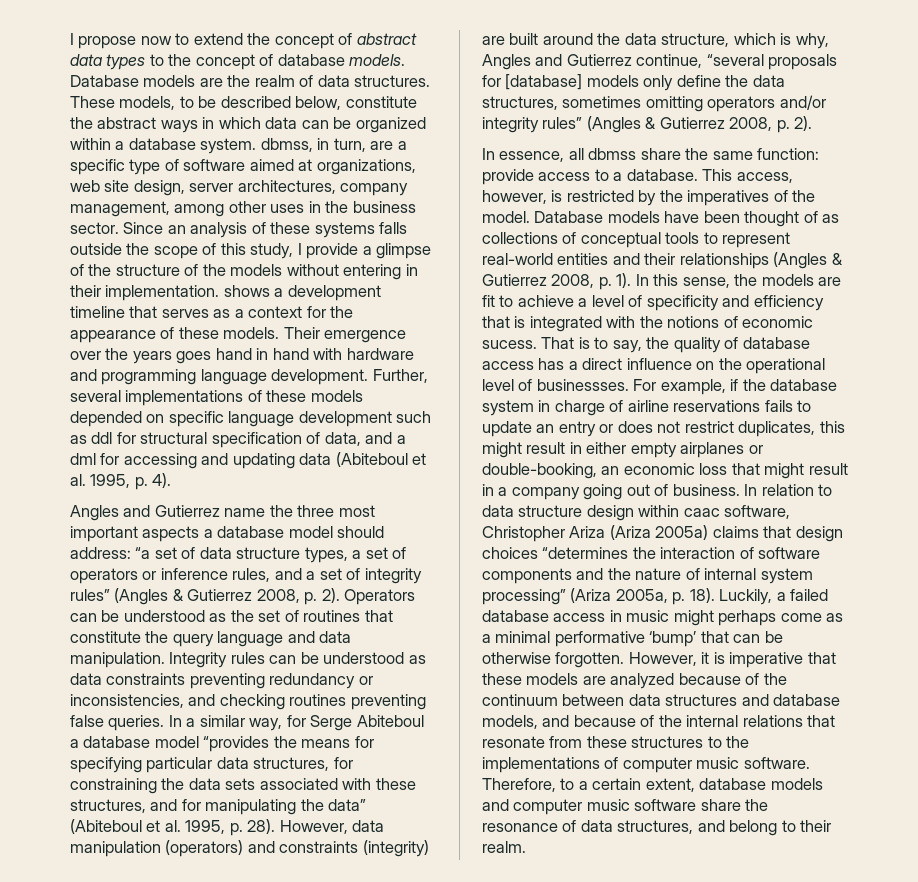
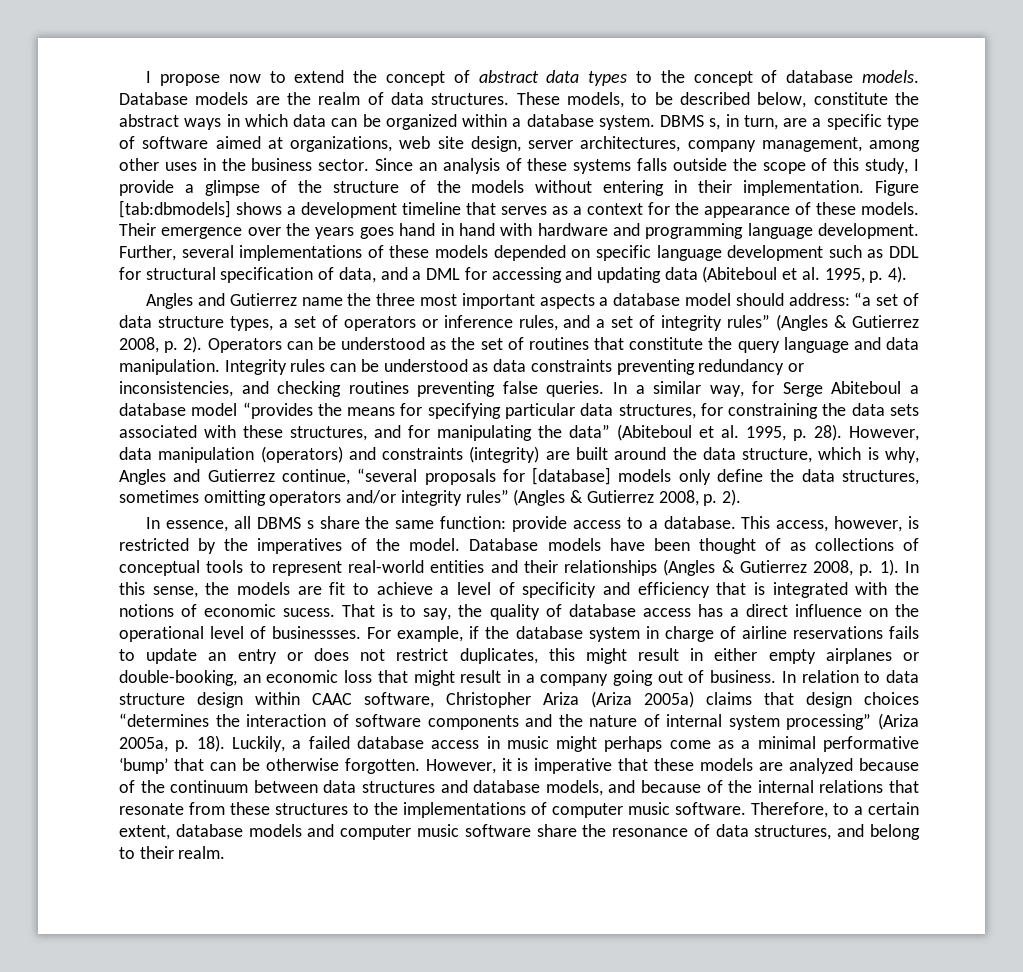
- These models, to be described below, constitute the abstract ways in which data can be organized within a database system. dbmss, in turn, are a specific type of software aimed at organizations, web site design, server architectures, company management, among other uses in the business sector.
+ These models, to be described below, constitute the abstract ways in which data can be organized within a database system. DBMS s, in turn, are a specific type of software aimed at organizations, web site design, server architectures, company management, among other uses in the business sector.
- Since an analysis of these systems falls outside the scope of this study, I provide a glimpse of the structure of the models without entering in their implementation. shows a development timeline that serves as a context for the appearance of these models.
+ Since an analysis of these systems falls outside the scope of this study, I provide a glimpse of the structure of the models without entering in their implementation. Figure [tab:dbmodels] shows a development timeline that serves as a context for the appearance of these models.
- Further, several implementations of these models depended on specific language development such as ddl for structural specification of data, and a dml for accessing and updating data (Abiteboul et al. 1995, p. 4).
+ Further, several implementations of these models depended on specific language development such as DDL for structural specification of data, and a DML for accessing and updating data (Abiteboul et al. 1995, p. 4).
- In essence, all dbmss share the same function: provide access to a database.
+ In essence, all DBMS s share the same function: provide access to a database.
- In relation to data structure design within caac software, Christopher Ariza (Ariza 2005a) claims that design choices “determines the interaction of software components and the nature of internal system processing” (Ariza 2005a, p. 18).
+ In relation to data structure design within CAAC software, Christopher Ariza (Ariza 2005a) claims that design choices “determines the interaction of software components and the nature of internal system processing” (Ariza 2005a, p. 18).

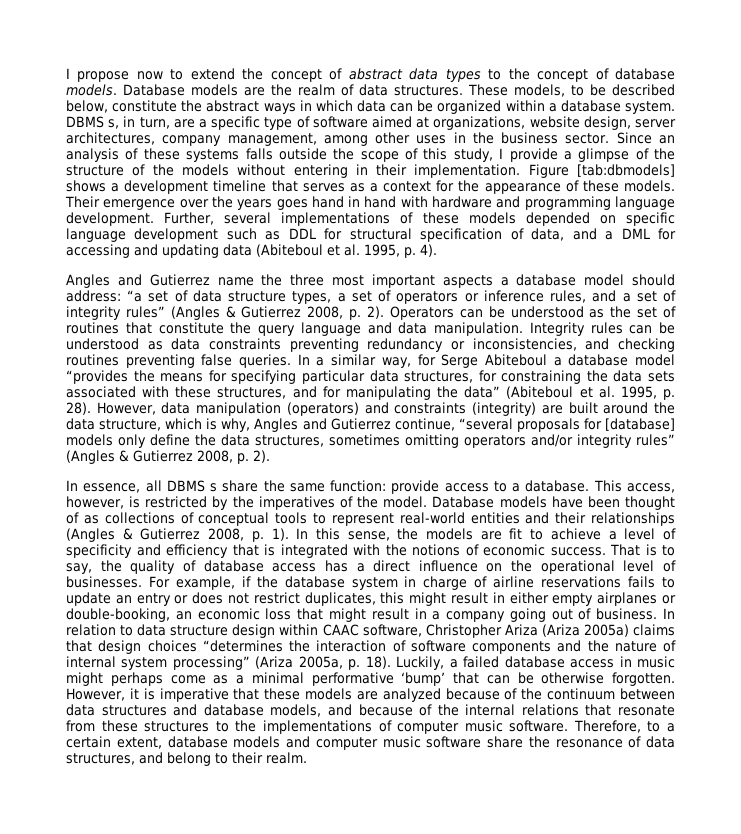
- DBMS s, in turn, are a specific type of software aimed at organizations, web site design, server architectures, company management, among other uses in the business sector.
+ DBMS s, in turn, are a specific type of software aimed at organizations, website design, server architectures, company management, among other uses in the business sector.
- In this sense, the models are fit to achieve a level of specificity and efficiency that is integrated with the notions of economic sucess.
+ In this sense, the models are fit to achieve a level of specificity and efficiency that is integrated with the notions of economic success.
- That is to say, the quality of database access has a direct influence on the operational level of businessses.
+ That is to say, the quality of database access has a direct influence on the operational level of businesses.

